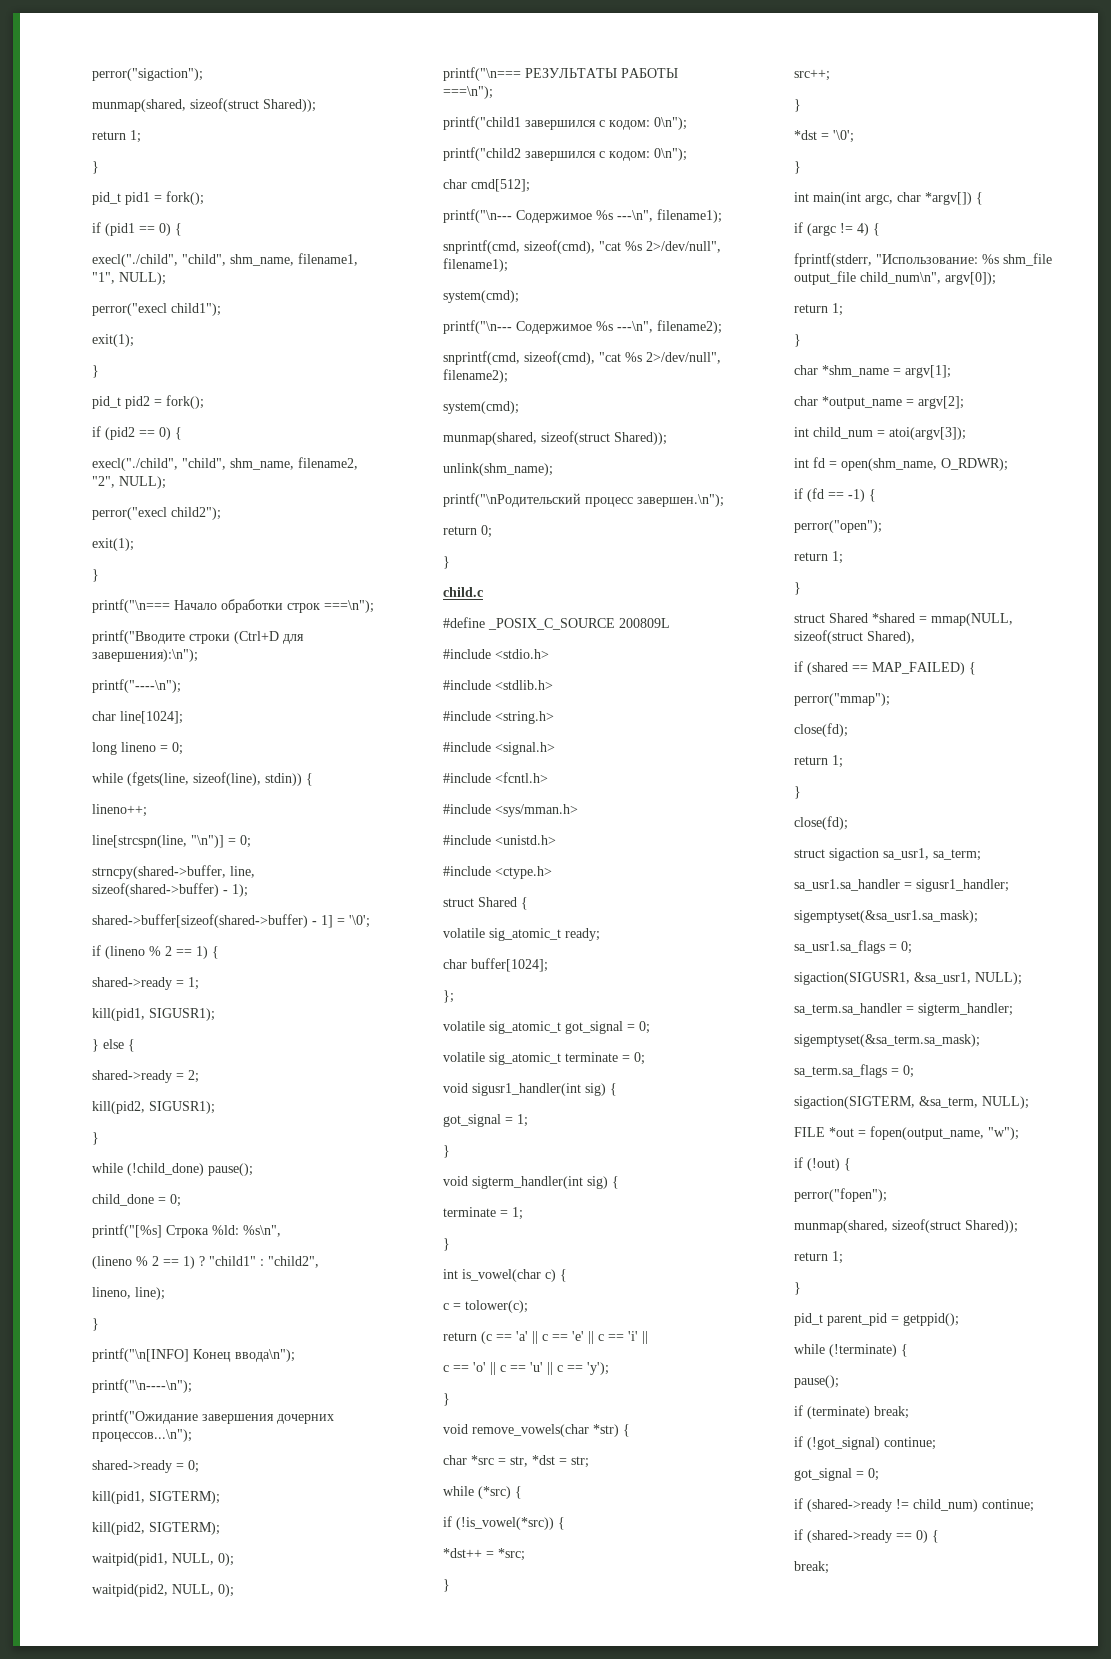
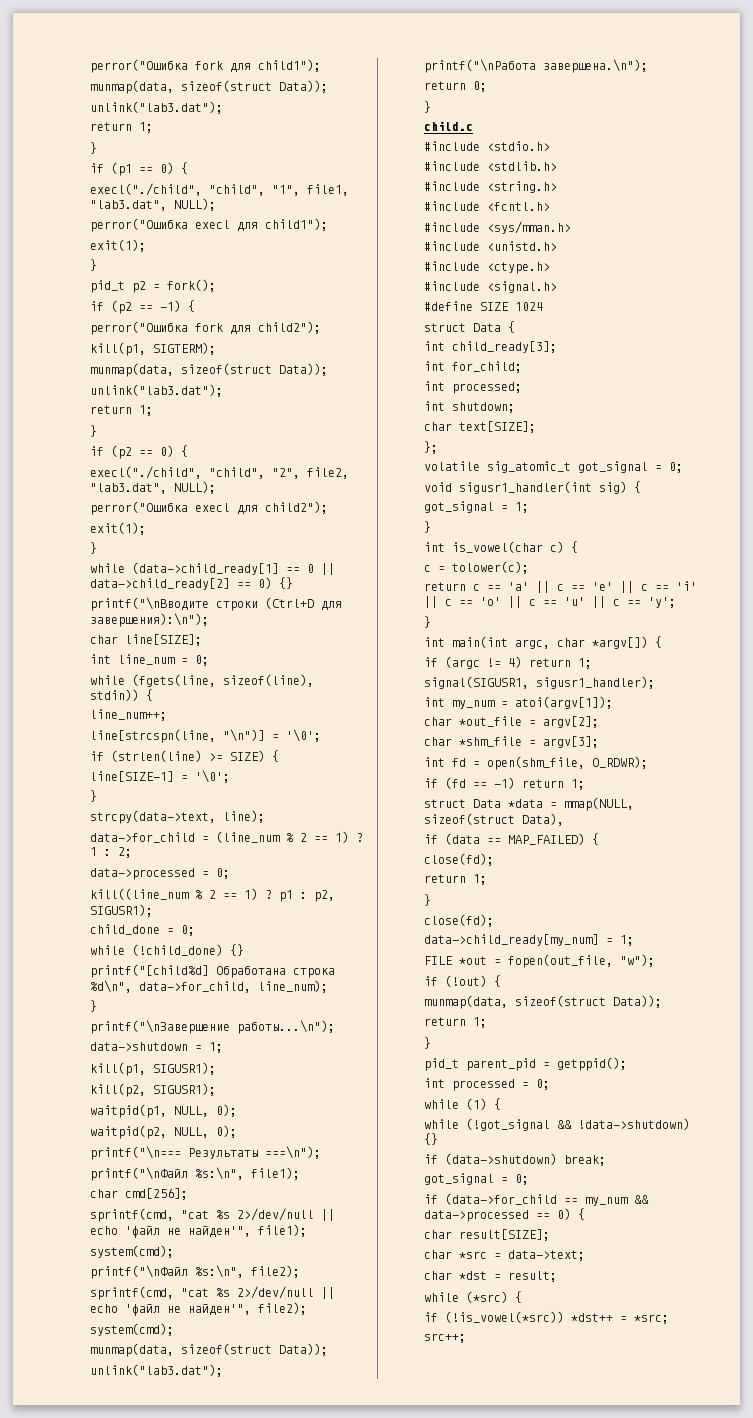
- perror("sigaction");
- munmap(shared, sizeof(struct Shared));
+ perror("Ошибка fork для child1");
+ munmap(data, sizeof(struct Data));
+ unlink("lab3.dat");
  return 1;
  }
- pid_t pid1 = fork();
- if (pid1 == 0) {
- execl("./child", "child", shm_name, filename1, "1", NULL);
- perror("execl child1");
+ if (p1 == 0) {
+ execl("./child", "child", "1", file1, "lab3.dat", NULL);
+ perror("Ошибка execl для child1");
- pid_t pid2 = fork();
- if (pid2 == 0) {
- execl("./child", "child", shm_name, filename2, "2", NULL);
- perror("execl child2");
+ pid_t p2 = fork();
+ if (p2 == -1) {
+ perror("Ошибка fork для child2");
+ kill(p1, SIGTERM);
+ munmap(data, sizeof(struct Data));
+ unlink("lab3.dat");
+ return 1;
+ }
+ if (p2 == 0) {
+ execl("./child", "child", "2", file2, "lab3.dat", NULL);
+ perror("Ошибка execl для child2");
  exit(1);
  }
- printf("\n=== Начало обработки строк ===\n");
- printf("Вводите строки (Ctrl+D для завершения):\n");
+ while (data->child_ready[1] == 0 || data->child_ready[2] == 0) {}
+ printf("\nВводите строки (Ctrl+D для завершения):\n");
- printf("----\n");
- char line[1024];
- long lineno = 0;
+ char line[SIZE];
+ int line_num = 0;
- lineno++;
+ line_num++;
- line[strcspn(line, "\n")] = 0;
- strncpy(shared->buffer, line, sizeof(shared->buffer) - 1);
- shared->buffer[sizeof(shared->buffer) - 1] = '\0';
- if (lineno % 2 == 1) {
- shared->ready = 1;
- kill(pid1, SIGUSR1);
- } else {
- shared->ready = 2;
- kill(pid2, SIGUSR1);
+ line[strcspn(line, "\n")] = '\0';
+ if (strlen(line) >= SIZE) {
+ line[SIZE-1] = '\0';
  }
- while (!child_done) pause();
+ strcpy(data->text, line);
+ data->for_child = (line_num % 2 == 1) ? 1 : 2;
+ data->processed = 0;
+ kill((line_num % 2 == 1) ? p1 : p2, SIGUSR1);
  child_done = 0;
- printf("[%s] Строка %ld: %s\n",
- (lineno % 2 == 1) ? "child1" : "child2",
- lineno, line);
+ while (!child_done) {}
+ printf("[child%d] Обработана строка %d\n", data->for_child, line_num);
  }
- printf("\n[INFO] Конец ввода\n");
- printf("\n----\n");
- printf("Ожидание завершения дочерних процессов...\n");
- shared->ready = 0;
- kill(pid1, SIGTERM);
- kill(pid2, SIGTERM);
- waitpid(pid1, NULL, 0);
- waitpid(pid2, NULL, 0);
+ printf("\nЗавершение работы...\n");
+ data->shutdown = 1;
+ kill(p1, SIGUSR1);
+ kill(p2, SIGUSR1);
+ waitpid(p1, NULL, 0);
+ waitpid(p2, NULL, 0);
- printf("\n=== РЕЗУЛЬТАТЫ РАБОТЫ ===\n");
- printf("child1 завершился с кодом: 0\n");
- printf("child2 завершился с кодом: 0\n");
- char cmd[512];
- printf("\n--- Содержимое %s ---\n", filename1);
- snprintf(cmd, sizeof(cmd), "cat %s 2>/dev/null", filename1);
+ printf("\n=== Результаты ===\n");
+ printf("\nФайл %s:\n", file1);
+ char cmd[256];
+ sprintf(cmd, "cat %s 2>/dev/null || echo 'файл не найден'", file1);
  system(cmd);
- printf("\n--- Содержимое %s ---\n", filename2);
- snprintf(cmd, sizeof(cmd), "cat %s 2>/dev/null", filename2);
+ printf("\nФайл %s:\n", file2);
+ sprintf(cmd, "cat %s 2>/dev/null || echo 'файл не найден'", file2);
  system(cmd);
- munmap(shared, sizeof(struct Shared));
- unlink(shm_name);
- printf("\nРодительский процесс завершен.\n");
+ munmap(data, sizeof(struct Data));
+ unlink("lab3.dat");
+ printf("\nРабота завершена.\n");
- #define _POSIX_C_SOURCE 200809L
- #include <signal.h>
- struct Shared {
- volatile sig_atomic_t ready;
- char buffer[1024];
+ #include <signal.h>
+ #define SIZE 1024
+ struct Data {
+ int child_ready[3];
+ int for_child;
+ int processed;
+ int shutdown;
+ char text[SIZE];
- volatile sig_atomic_t terminate = 0;
- void sigterm_handler(int sig) {
- terminate = 1;
- }
- return (c == 'a' || c == 'e' || c == 'i' ||
- c == 'o' || c == 'u' || c == 'y');
- }
- void remove_vowels(char *str) {
- char *src = str, *dst = str;
- while (*src) {
- if (!is_vowel(*src)) {
- *dst++ = *src;
- }
- src++;
- }
- *dst = '\0';
+ return c == 'a' || c == 'e' || c == 'i' || c == 'o' || c == 'u' || c == 'y';
- if (argc != 4) {
- fprintf(stderr, "Использование: %s shm_file output_file child_num\n", argv[0]);
- return 1;
- }
- char *shm_name = argv[1];
- char *output_name = argv[2];
- int child_num = atoi(argv[3]);
+ if (argc != 4) return 1;
+ signal(SIGUSR1, sigusr1_handler);
+ int my_num = atoi(argv[1]);
+ char *out_file = argv[2];
+ char *shm_file = argv[3];
- int fd = open(shm_name, O_RDWR);
+ int fd = open(shm_file, O_RDWR);
- if (fd == -1) {
- perror("open");
- return 1;
- }
- struct Shared *shared = mmap(NULL, sizeof(struct Shared),
- if (shared == MAP_FAILED) {
+ if (fd == -1) return 1;
+ struct Data *data = mmap(NULL, sizeof(struct Data),
+ if (data == MAP_FAILED) {
- perror("mmap");
- struct sigaction sa_usr1, sa_term;
- sa_usr1.sa_handler = sigusr1_handler;
- sigemptyset(&sa_usr1.sa_mask);
- sa_usr1.sa_flags = 0;
- sigaction(SIGUSR1, &sa_usr1, NULL);
- sa_term.sa_handler = sigterm_handler;
- sigemptyset(&sa_term.sa_mask);
- sa_term.sa_flags = 0;
- sigaction(SIGTERM, &sa_term, NULL);
+ data->child_ready[my_num] = 1;
- FILE *out = fopen(output_name, "w");
+ FILE *out = fopen(out_file, "w");
  if (!out) {
- perror("fopen");
- munmap(shared, sizeof(struct Shared));
+ munmap(data, sizeof(struct Data));
- while (!terminate) {
- pause();
- if (terminate) break;
- if (!got_signal) continue;
+ int processed = 0;
+ while (1) {
+ while (!got_signal && !data->shutdown) {}
+ if (data->shutdown) break;
- if (shared->ready != child_num) continue;
- if (shared->ready == 0) {
- break;
+ if (data->for_child == my_num && data->processed == 0) {
+ char result[SIZE];
+ char *src = data->text;
+ char *dst = result;
+ while (*src) {
+ if (!is_vowel(*src)) *dst++ = *src;
+ src++;

